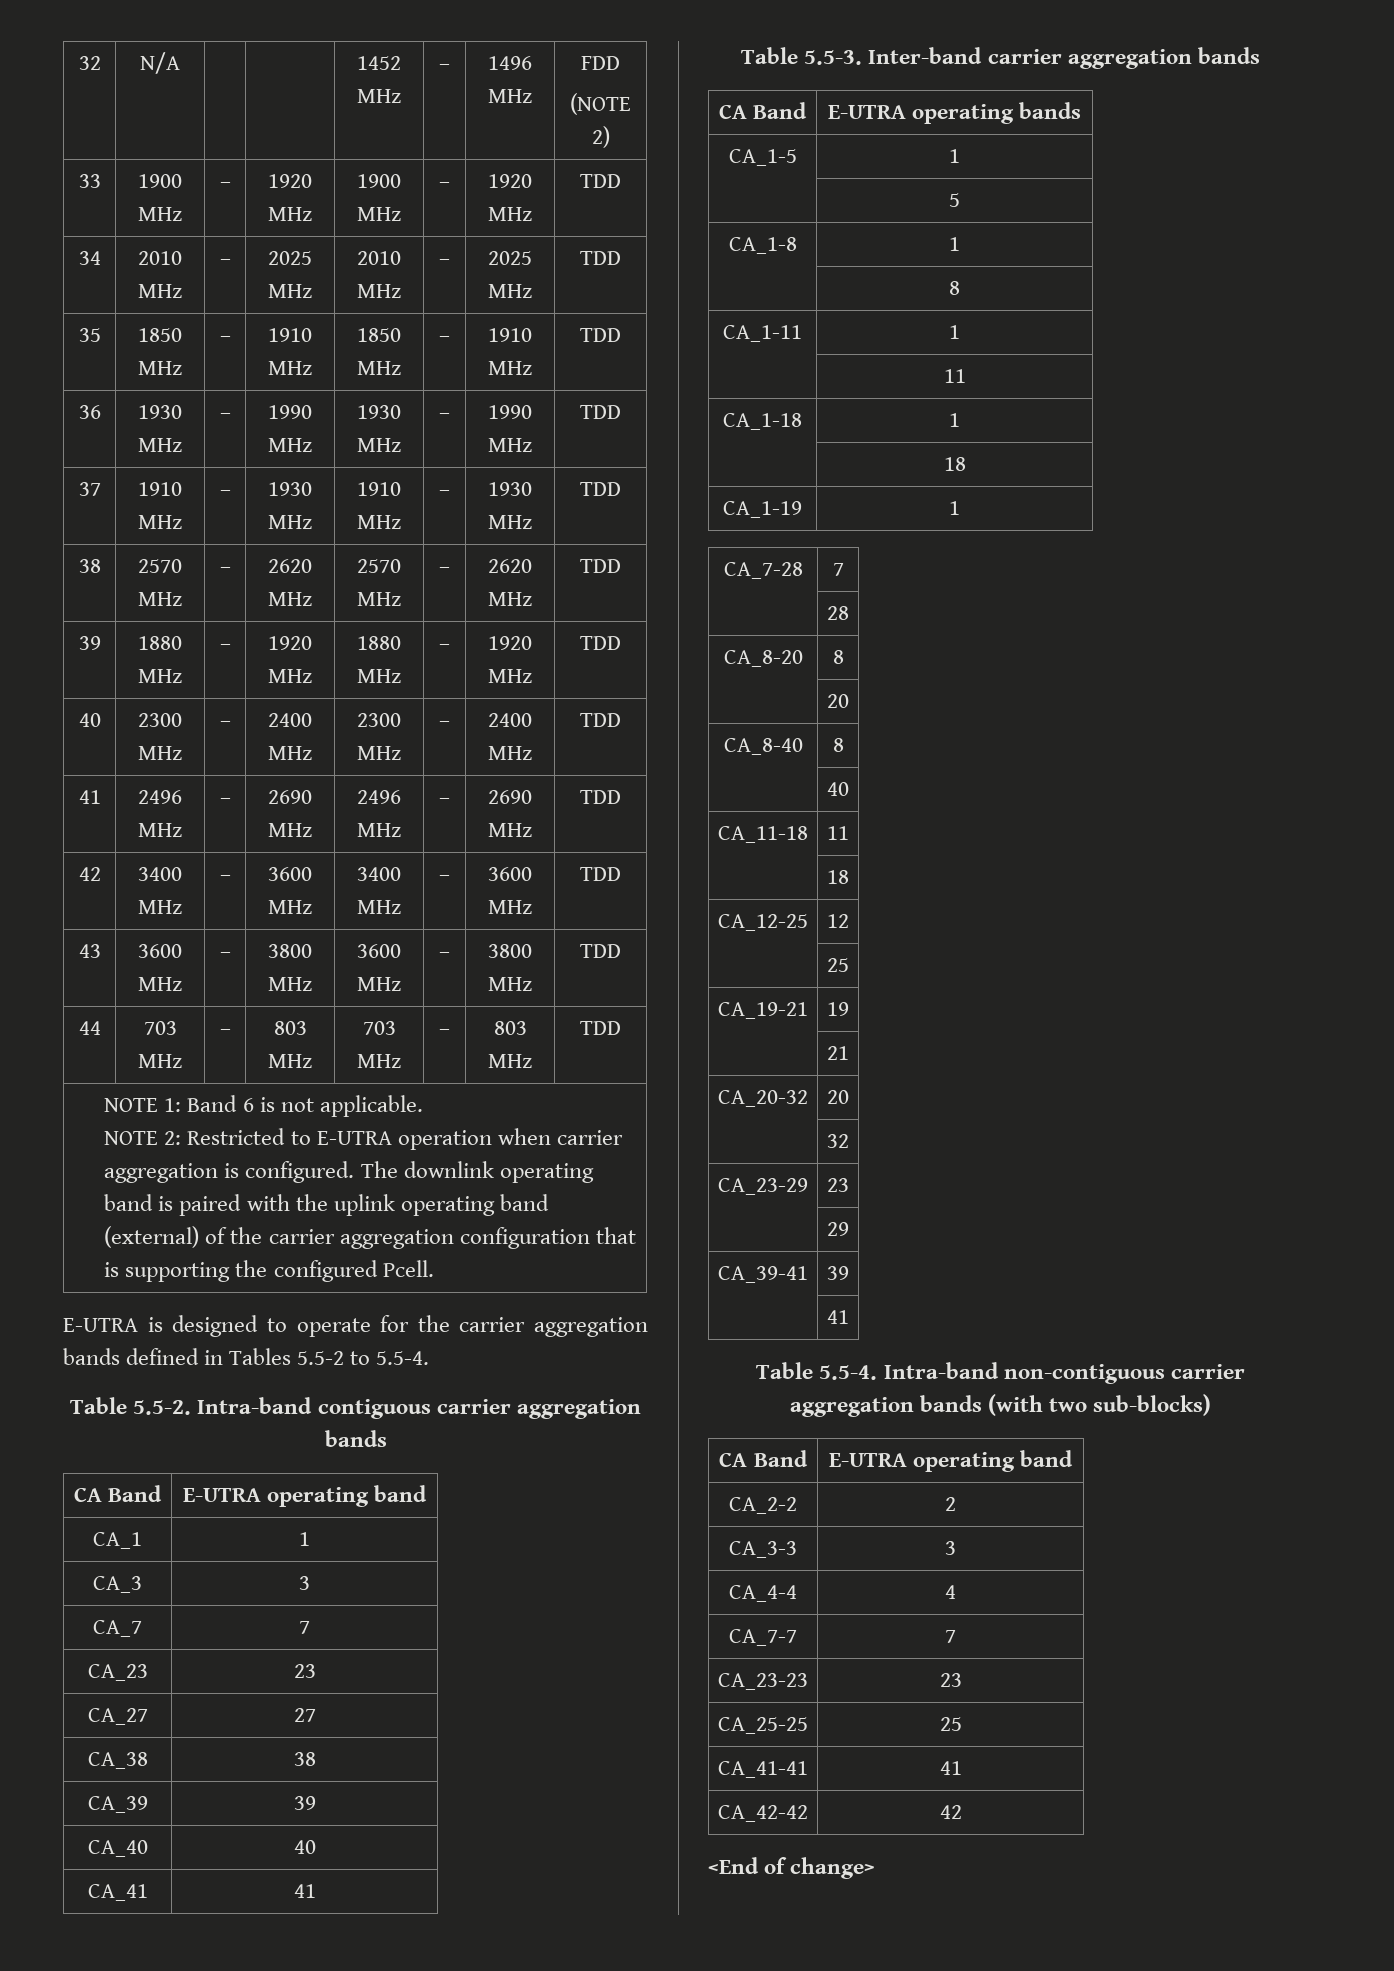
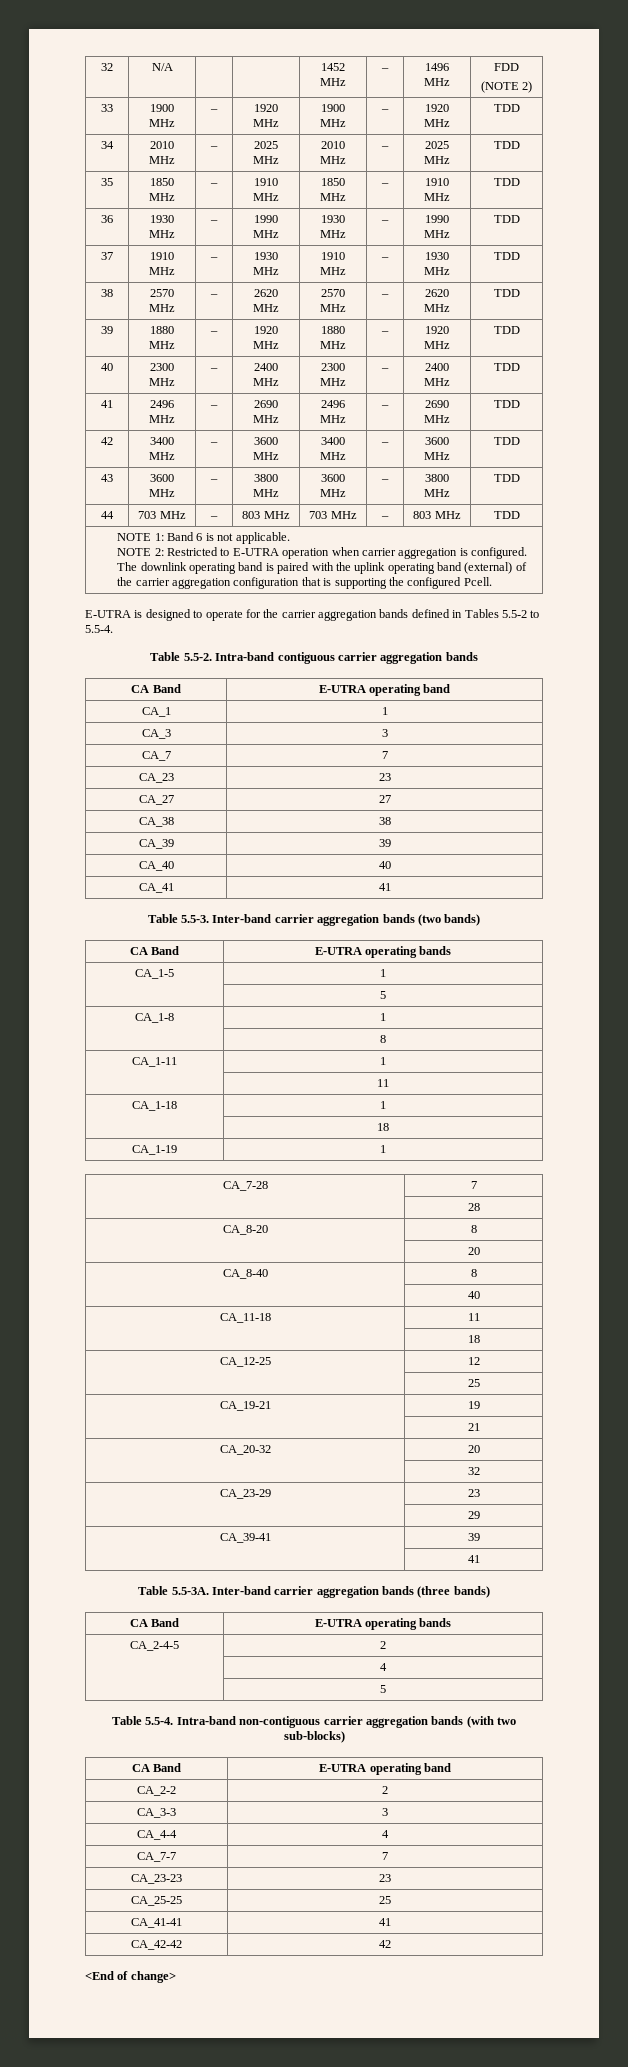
- Table 5.5-3. Inter-band carrier aggregation bands
+ Table 5.5-3. Inter-band carrier aggregation bands (two bands)
+ Table 5.5-3A. Inter-band carrier aggregation bands (three bands)
+ CA Band | E-UTRA operating bands
+ CA_2-4-5 | 2
+ | 4
+ | 5

